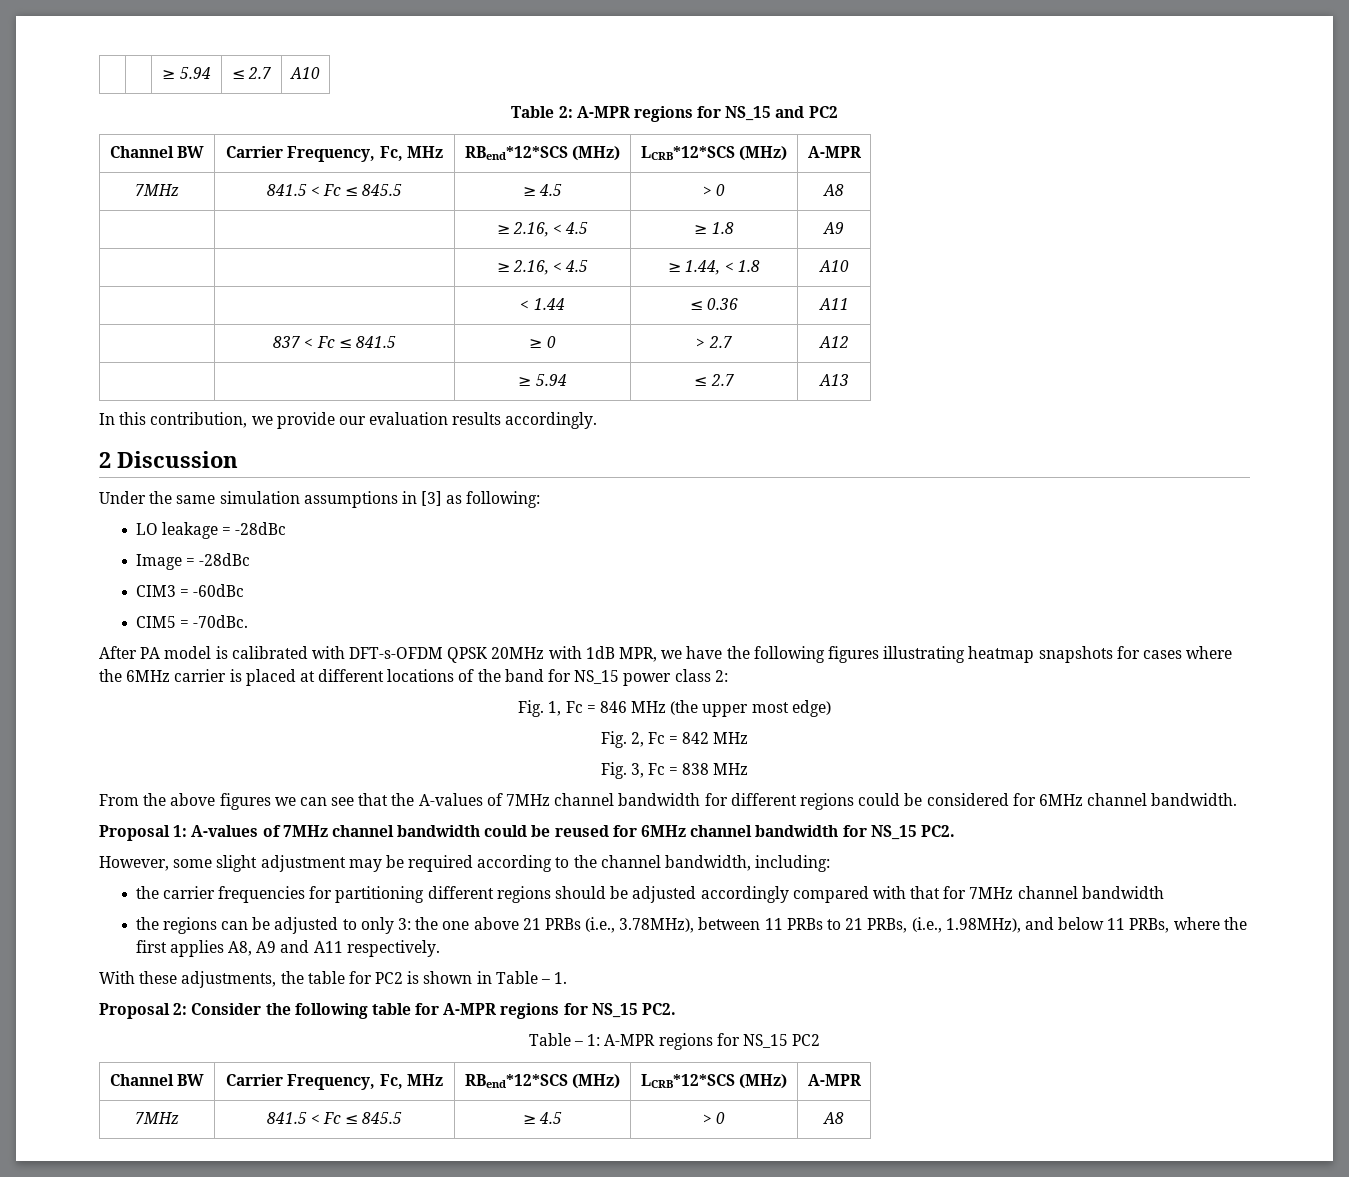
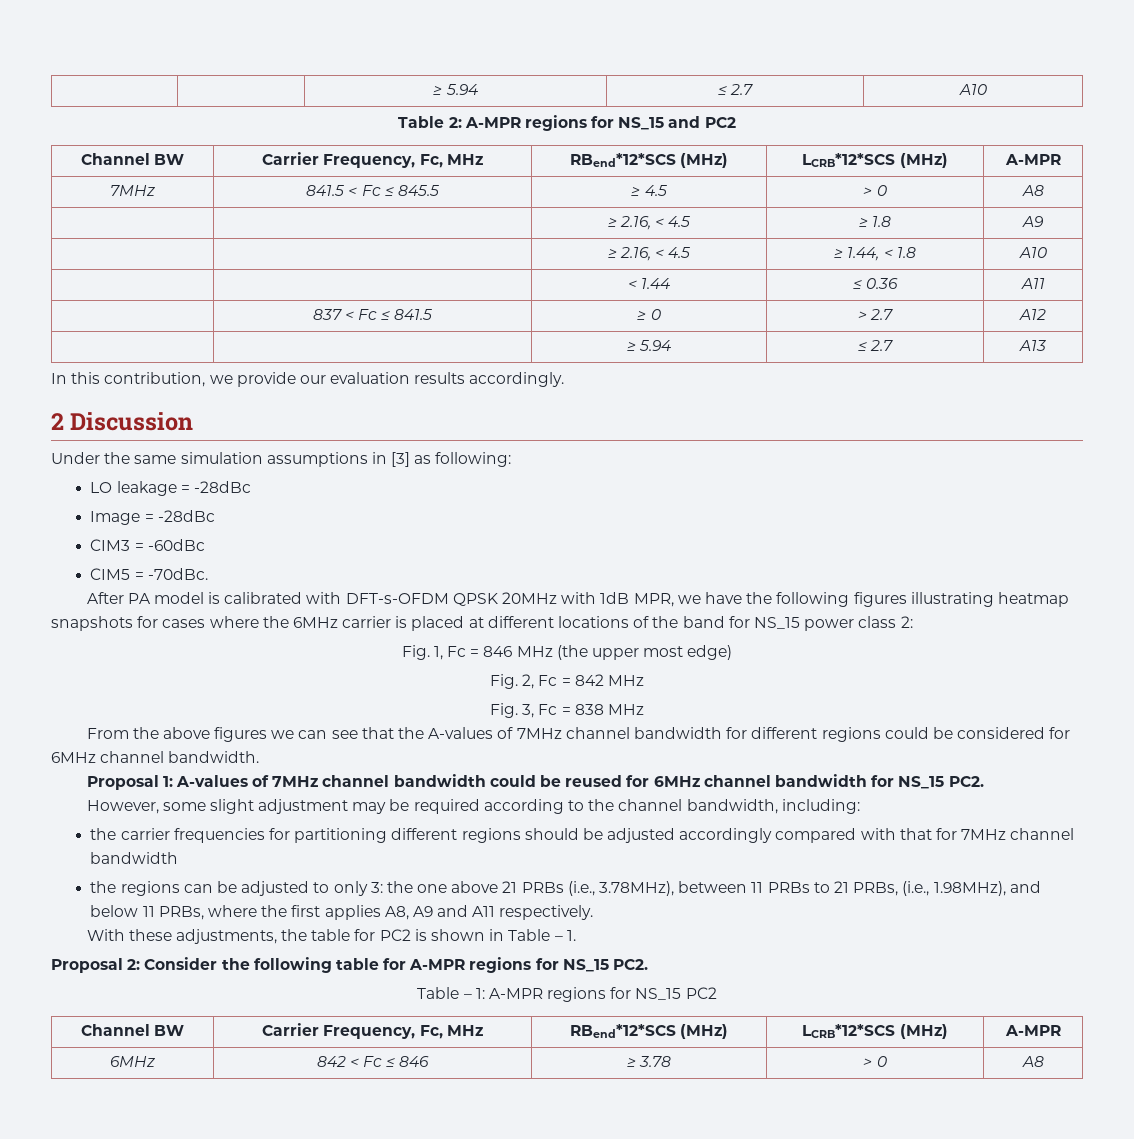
  Table – 1: A-MPR regions for NS_15 PC2
  Channel BW | Carrier Frequency, Fc, MHz | RBend*12*SCS (MHz) | LCRB*12*SCS (MHz) | A-MPR
- 7MHz | 841.5 < Fc ≤ 845.5 | ≥ 4.5 | > 0 | A8
+ 6MHz | 842 < Fc ≤ 846 | ≥ 3.78 | > 0 | A8

